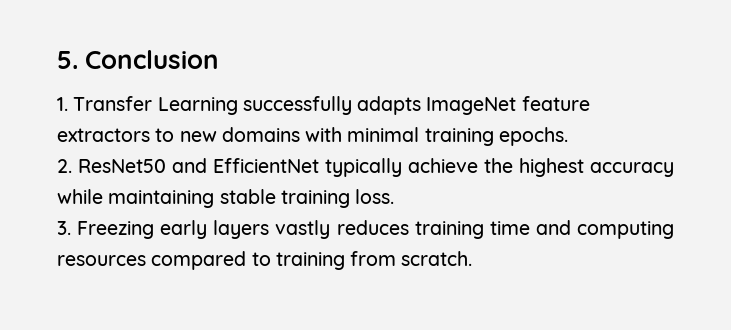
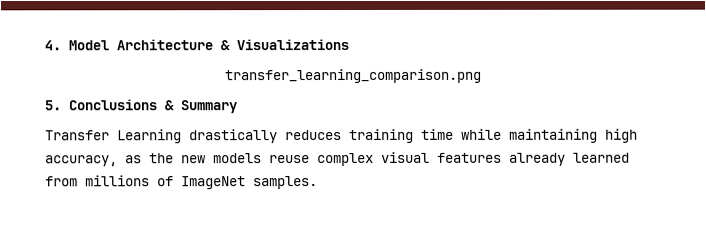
- 5. Conclusion
- 1. Transfer Learning successfully adapts ImageNet feature extractors to new domains with minimal training epochs.
- 2. ResNet50 and EfficientNet typically achieve the highest accuracy while maintaining stable training loss.
- 3. Freezing early layers vastly reduces training time and computing resources compared to training from scratch.
+ 4. Model Architecture & Visualizations
+ transfer_learning_comparison.png
+ 5. Conclusions & Summary
+ Transfer Learning drastically reduces training time while maintaining high accuracy, as the new models reuse complex visual features already learned from millions of ImageNet samples.

